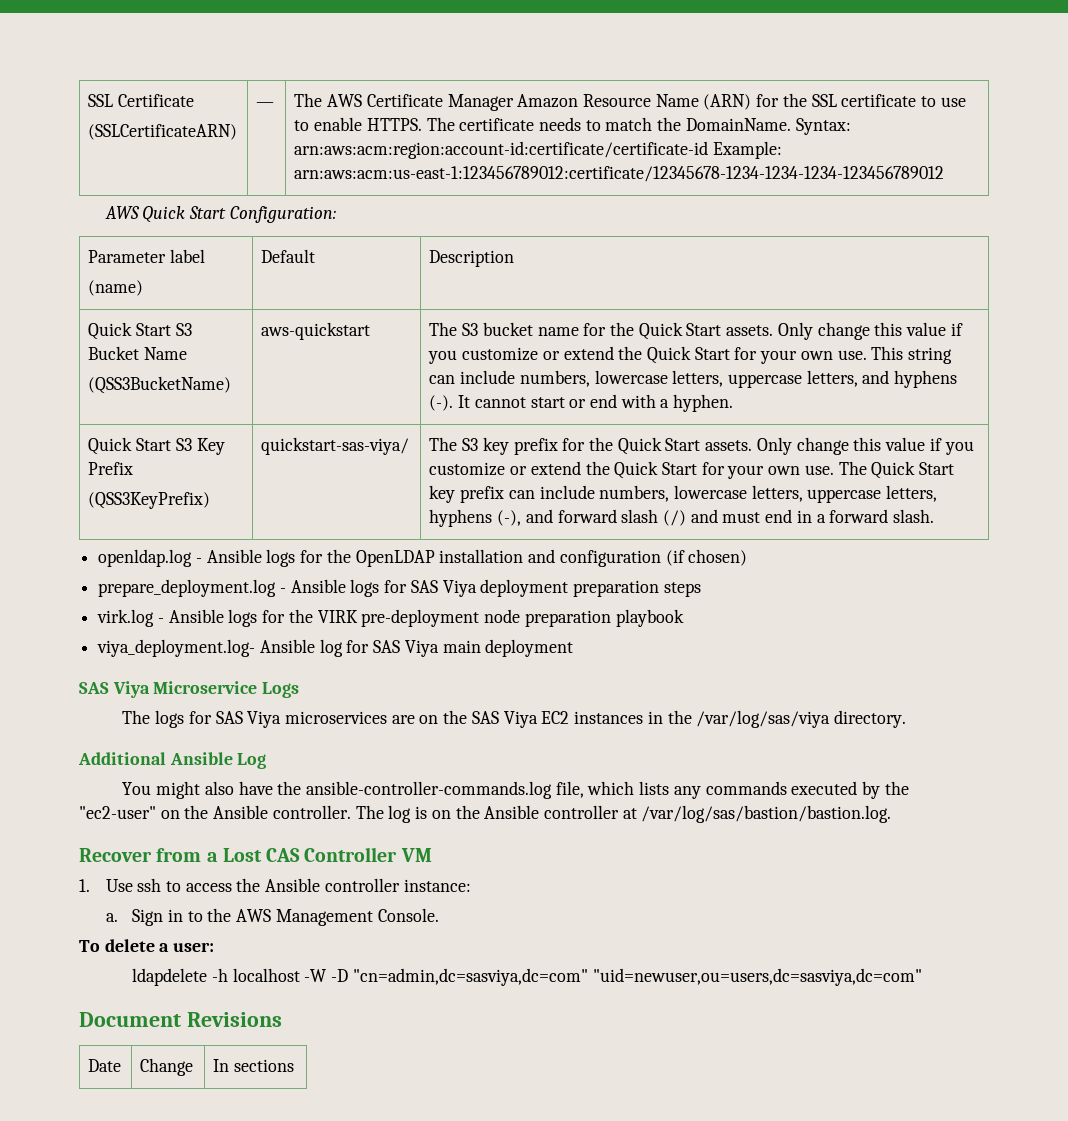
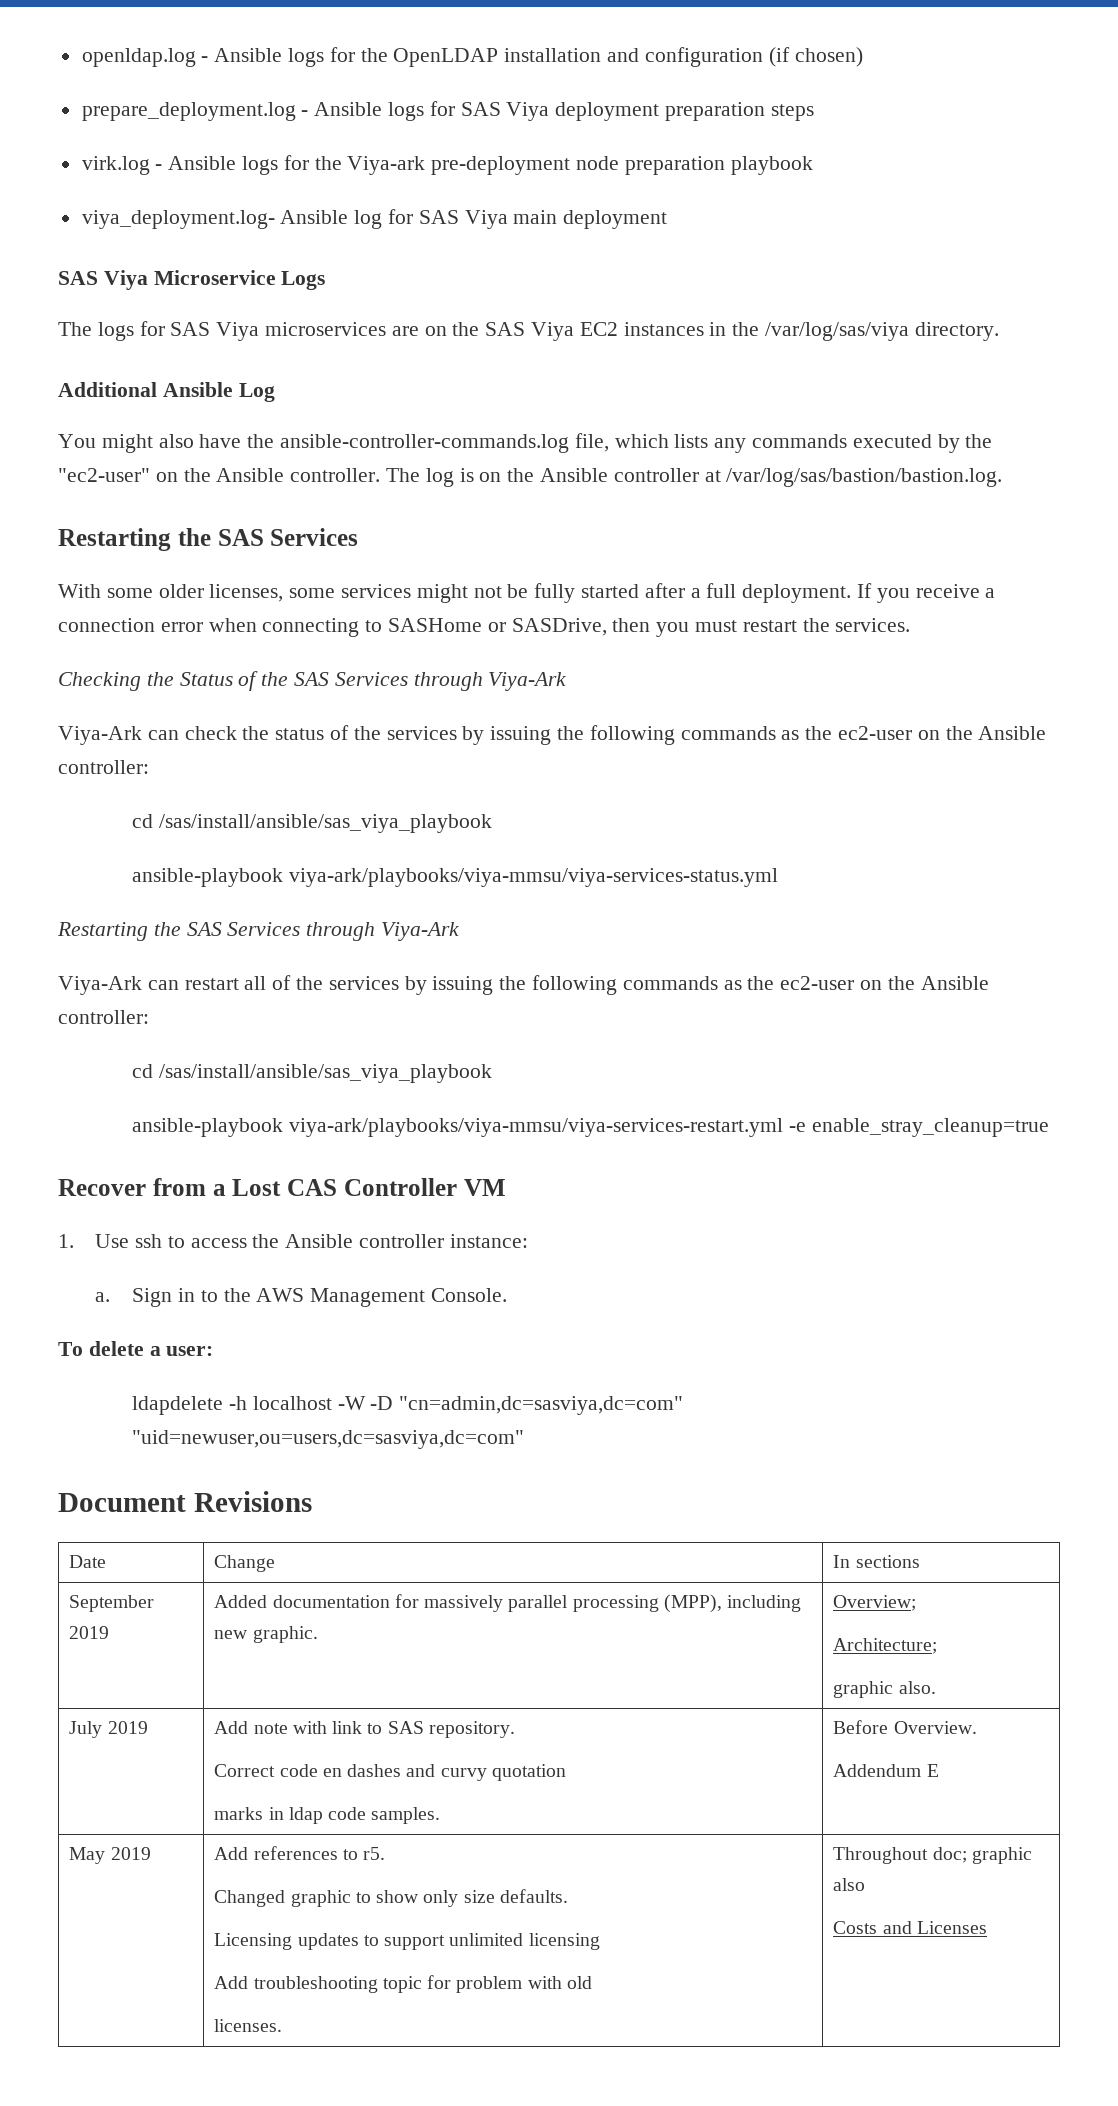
- SSL Certificate
- (SSLCertificateARN) | — | The AWS Certificate Manager Amazon Resource Name (ARN) for the SSL certificate to use to enable HTTPS. The certificate needs to match the DomainName. Syntax: arn:aws:acm:region:account-id:certificate/certificate-id Example: arn:aws:acm:us-east-1:123456789012:certificate/12345678-1234-1234-1234-123456789012
- AWS Quick Start Configuration:
- Parameter label
- (name) | Default | Description
- Quick Start S3 Bucket Name
- (QSS3BucketName) | aws-quickstart | The S3 bucket name for the Quick Start assets. Only change this value if you customize or extend the Quick Start for your own use. This string can include numbers, lowercase letters, uppercase letters, and hyphens (-). It cannot start or end with a hyphen.
- Quick Start S3 Key Prefix
- (QSS3KeyPrefix) | quickstart-sas-viya/ | The S3 key prefix for the Quick Start assets. Only change this value if you customize or extend the Quick Start for your own use. The Quick Start key prefix can include numbers, lowercase letters, uppercase letters, hyphens (-), and forward slash (/) and must end in a forward slash.
- virk.log - Ansible logs for the VIRK pre-deployment node preparation playbook
+ virk.log - Ansible logs for the Viya-ark pre-deployment node preparation playbook
  The log is on the Ansible controller at /var/log/sas/bastion/bastion.log.
+ Restarting the SAS Services
+ With some older licenses, some services might not be fully started after a full deployment. If you receive a connection error when connecting to SASHome or SASDrive, then you must restart the services.
+ Checking the Status of the SAS Services through Viya-Ark
+ Viya-Ark can check the status of the services by issuing the following commands as the ec2-user on the Ansible controller:
+ cd /sas/install/ansible/sas_viya_playbook
+ ansible-playbook viya-ark/playbooks/viya-mmsu/viya-services-status.yml
+ Restarting the SAS Services through Viya-Ark
+ Viya-Ark can restart all of the services by issuing the following commands as the ec2-user on the Ansible controller:
+ cd /sas/install/ansible/sas_viya_playbook
+ ansible-playbook viya-ark/playbooks/viya-mmsu/viya-services-restart.yml -e enable_stray_cleanup=true
+ September 2019 | Added documentation for massively parallel processing (MPP), including new graphic. | Overview;
+ Architecture;
+ graphic also.
+ July 2019 | Add note with link to SAS repository.
+ Correct code en dashes and curvy quotation
+ marks in ldap code samples. | Before Overview.
+ Addendum E
+ May 2019 | Add references to r5.
+ Changed graphic to show only size defaults.
+ Licensing updates to support unlimited licensing
+ Add troubleshooting topic for problem with old
+ licenses. | Throughout doc; graphic also
+ Costs and Licenses

